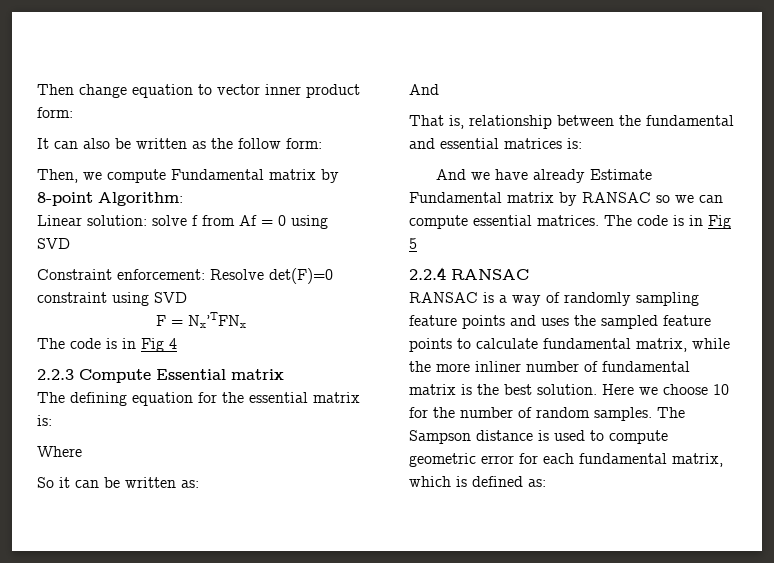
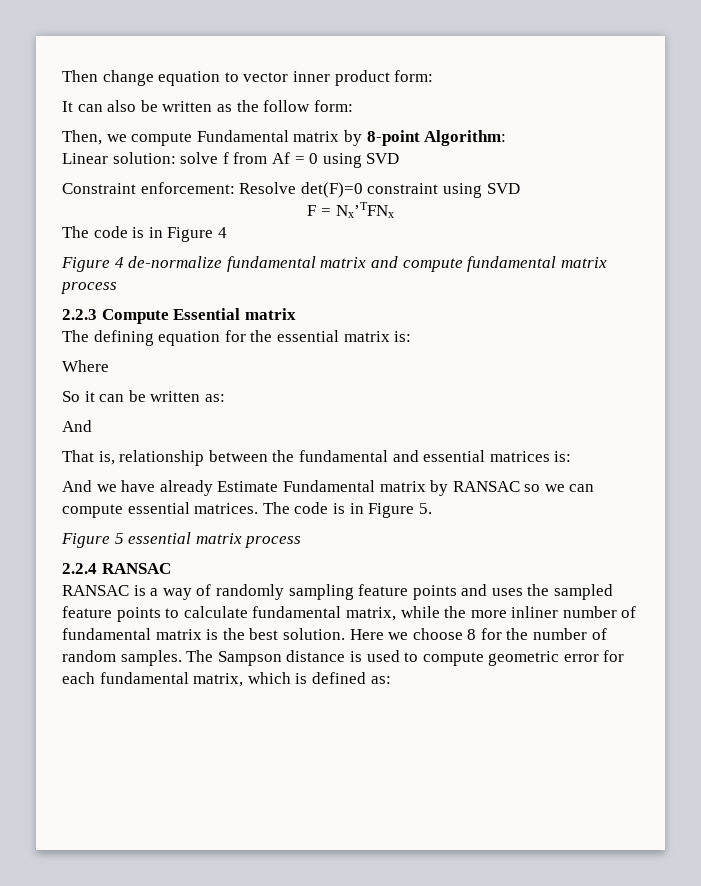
- The code is in Fig 4
+ The code is in Figure 4
+ Figure 4 de-normalize fundamental matrix and compute fundamental matrix process
- The code is in Fig 5
+ The code is in Figure 5.
+ Figure 5 essential matrix process
- Here we choose 10 for the number of random samples.
+ Here we choose 8 for the number of random samples.

